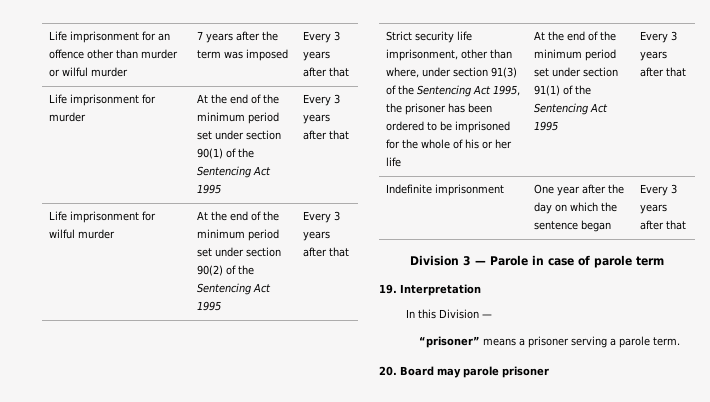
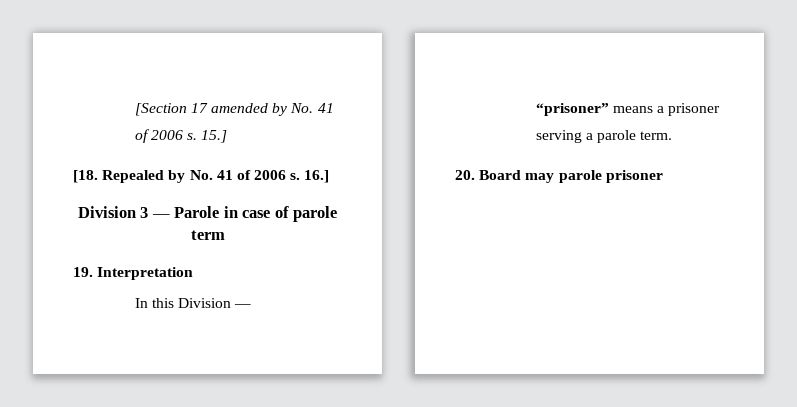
- Life imprisonment for an offence other than murder or wilful murder | 7 years after the term was imposed | Every 3 years after that
- Life imprisonment for murder | At the end of the minimum period set under section 90(1) of the Sentencing Act 1995 | Every 3 years after that
- Life imprisonment for wilful murder | At the end of the minimum period set under section 90(2) of the Sentencing Act 1995 | Every 3 years after that
- Strict security life imprisonment, other than where, under section 91(3) of the Sentencing Act 1995, the prisoner has been ordered to be imprisoned for the whole of his or her life | At the end of the minimum period set under section 91(1) of the Sentencing Act 1995 | Every 3 years after that
- Indefinite imprisonment | One year after the day on which the sentence began | Every 3 years after that
+ [Section 17 amended by No. 41 of 2006 s. 15.]
+ [18. Repealed by No. 41 of 2006 s. 16.]

